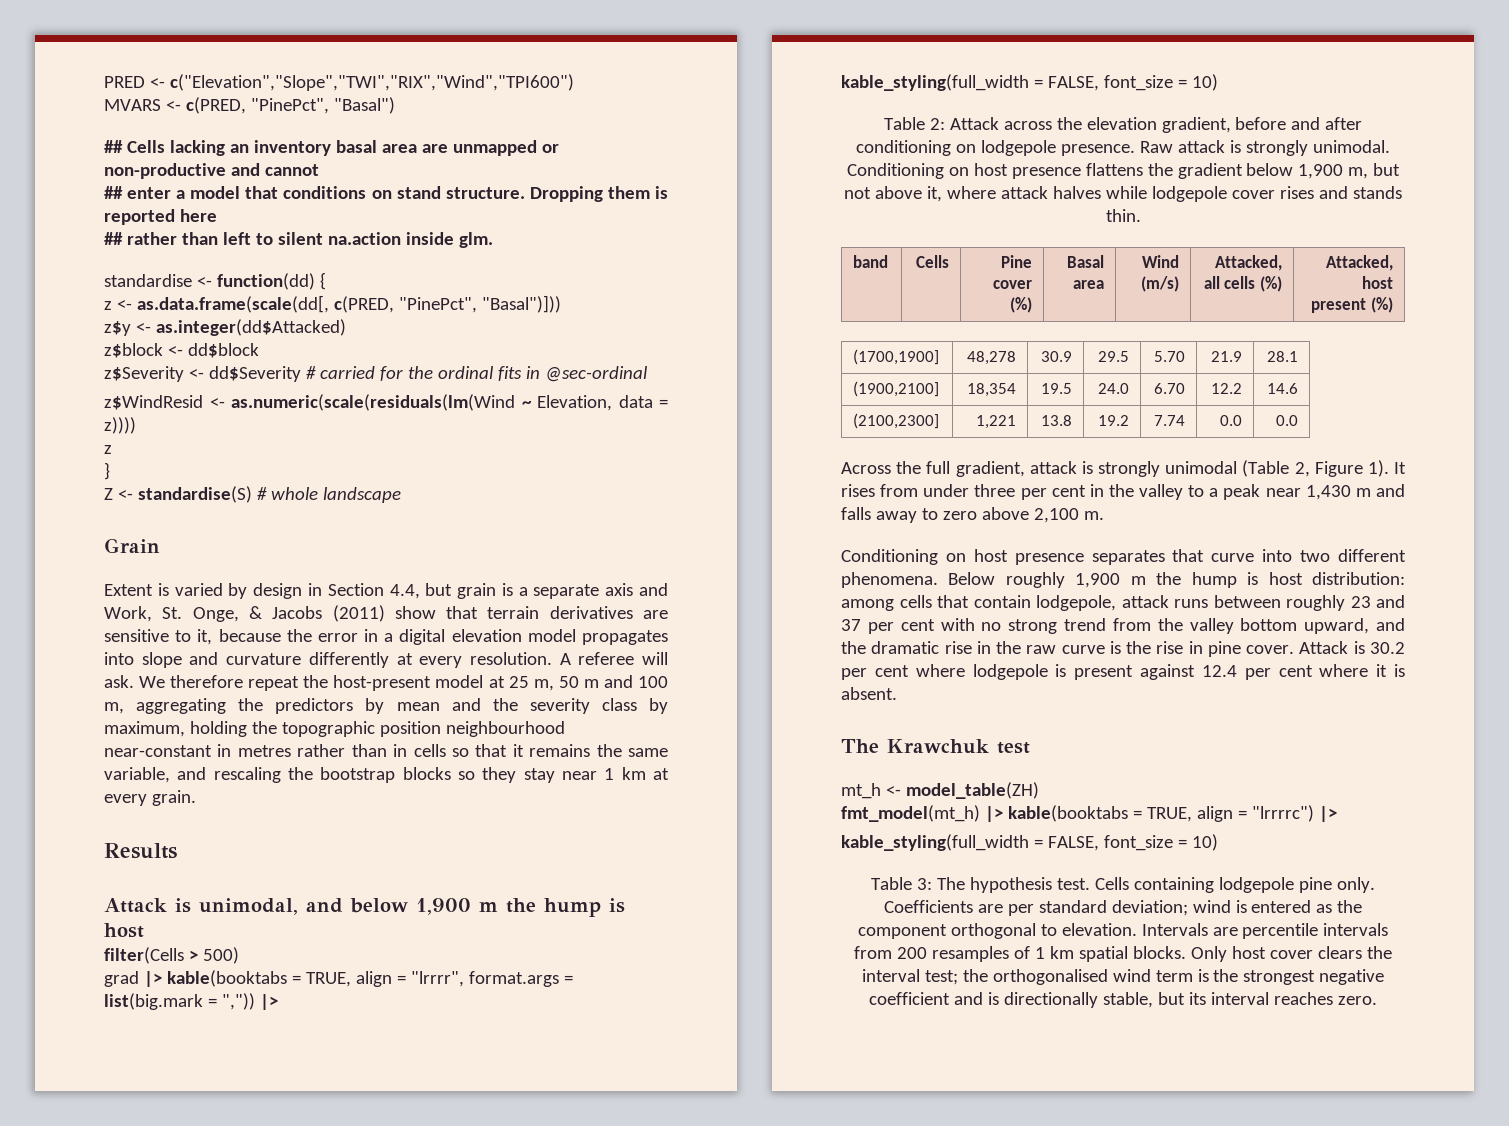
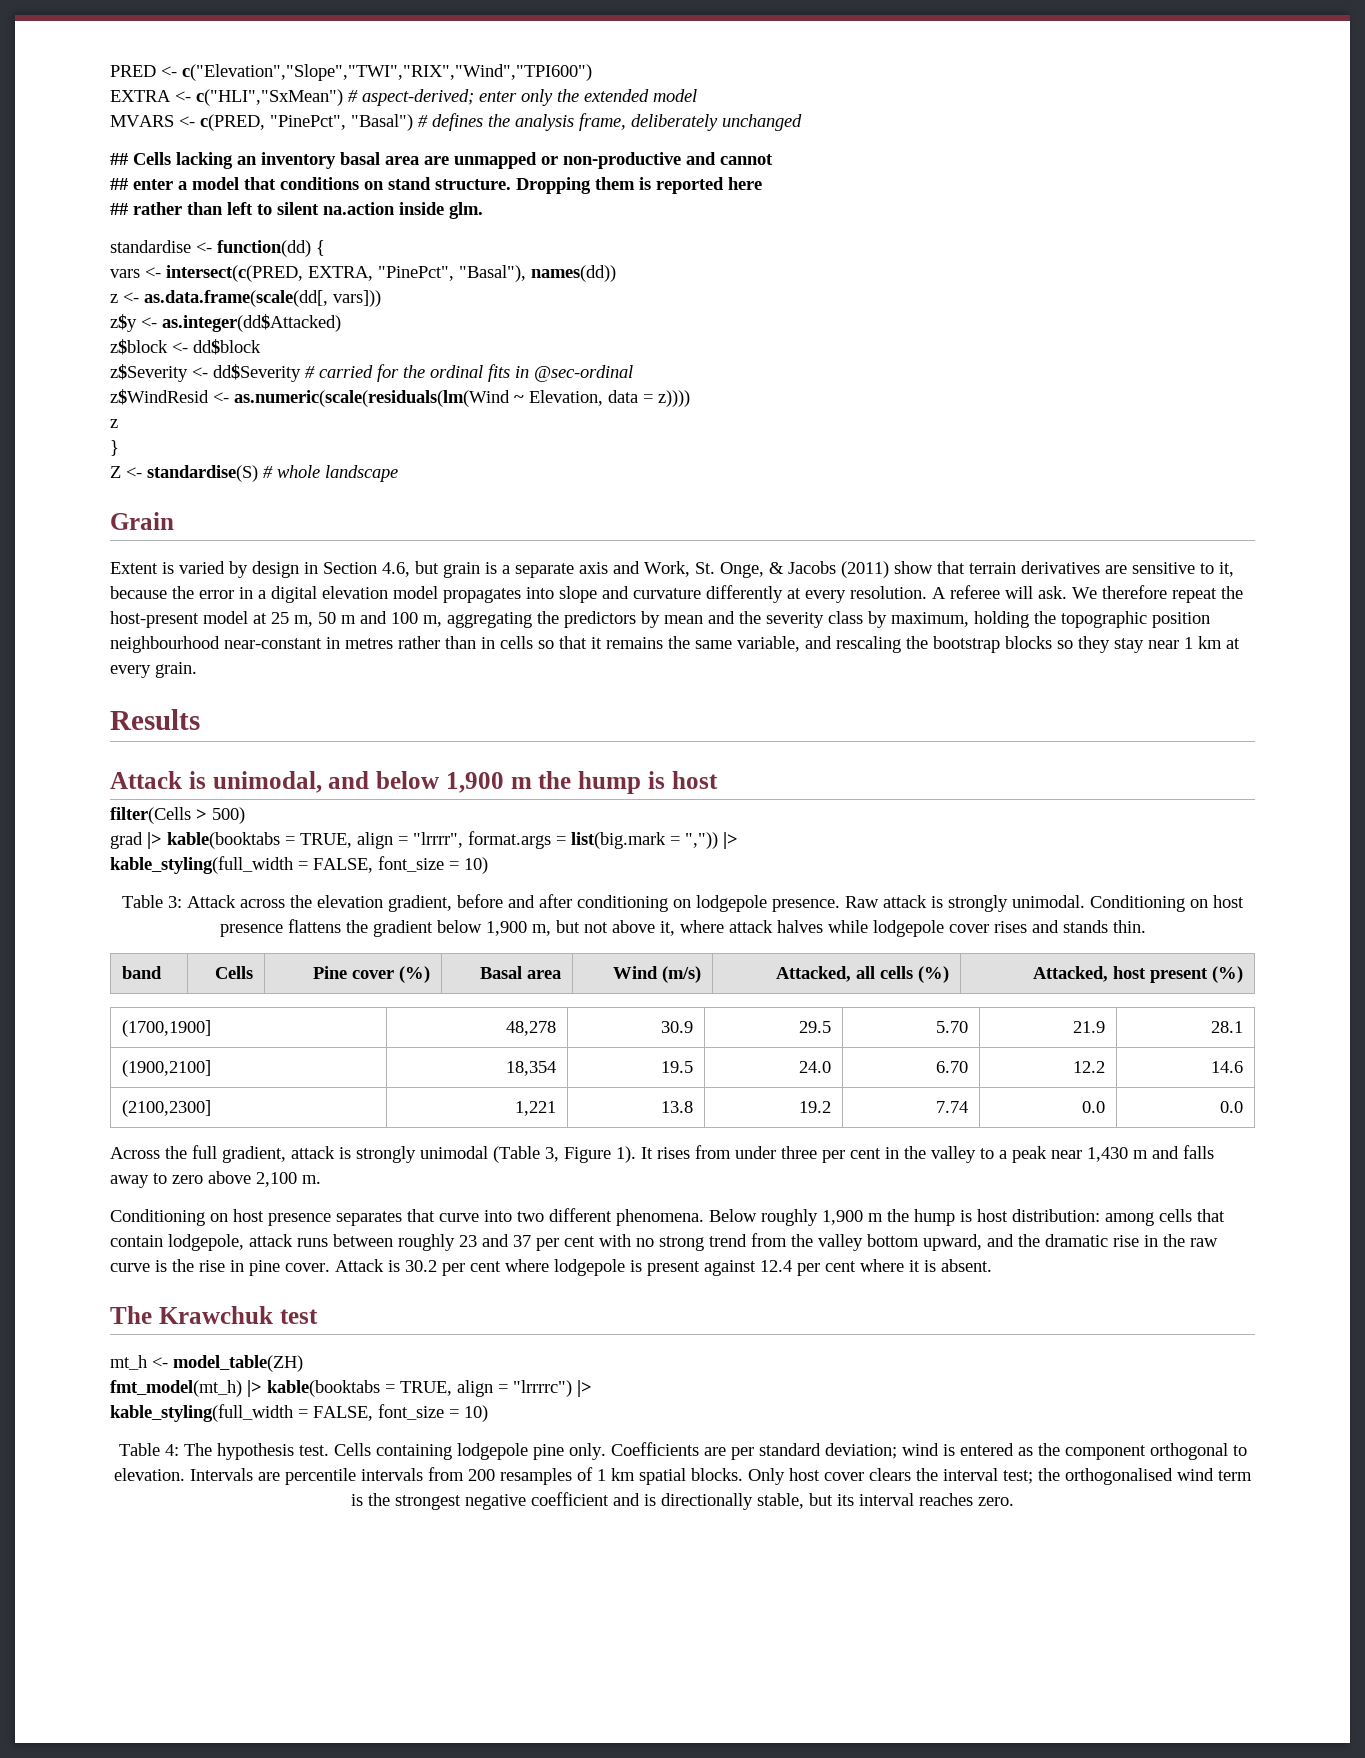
+ EXTRA <- c("HLI","SxMean") # aspect-derived; enter only the extended model
- MVARS <- c(PRED, "PinePct", "Basal")
+ MVARS <- c(PRED, "PinePct", "Basal") # defines the analysis frame, deliberately unchanged
+ vars <- intersect(c(PRED, EXTRA, "PinePct", "Basal"), names(dd))
- z <- as.data.frame(scale(dd[, c(PRED, "PinePct", "Basal")]))
+ z <- as.data.frame(scale(dd[, vars]))
- Extent is varied by design in Section 4.4, but grain is a separate axis and Work, St. Onge, & Jacobs (2011) show that terrain derivatives are sensitive to it, because the error in a digital elevation model propagates into slope and curvature differently at every resolution.
+ Extent is varied by design in Section 4.6, but grain is a separate axis and Work, St. Onge, & Jacobs (2011) show that terrain derivatives are sensitive to it, because the error in a digital elevation model propagates into slope and curvature differently at every resolution.
- Table 2: Attack across the elevation gradient, before and after conditioning on lodgepole presence.
+ Table 3: Attack across the elevation gradient, before and after conditioning on lodgepole presence.
- Across the full gradient, attack is strongly unimodal (Table 2, Figure 1).
+ Across the full gradient, attack is strongly unimodal (Table 3, Figure 1).
- Table 3: The hypothesis test.
+ Table 4: The hypothesis test.

